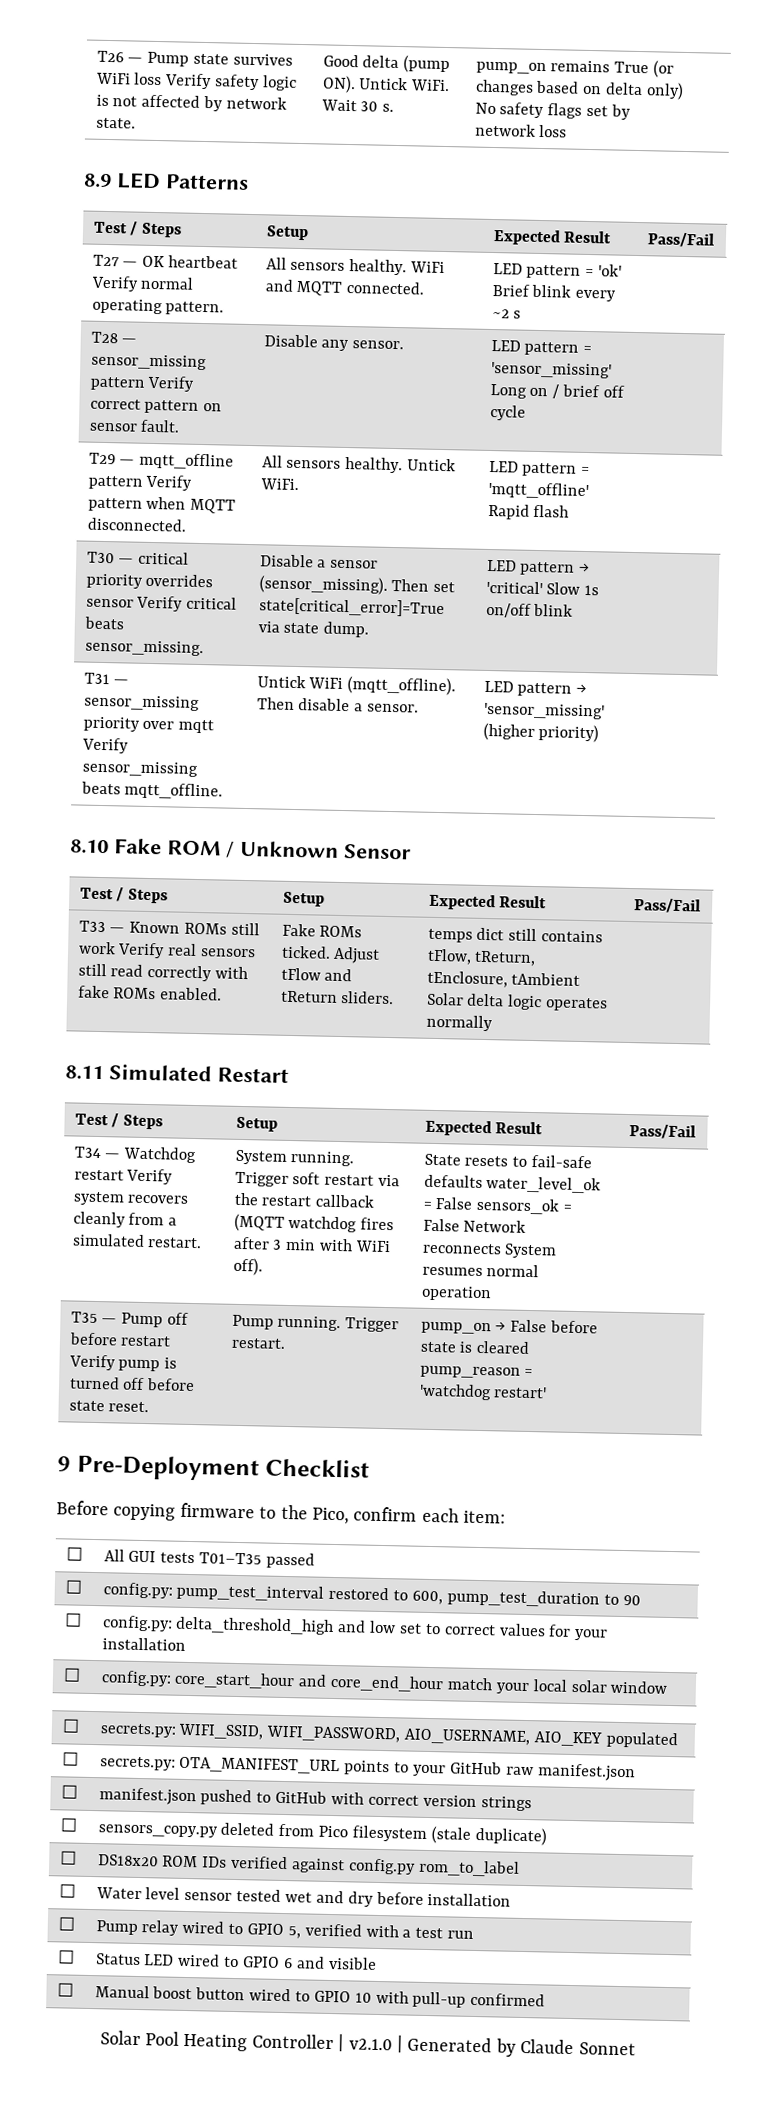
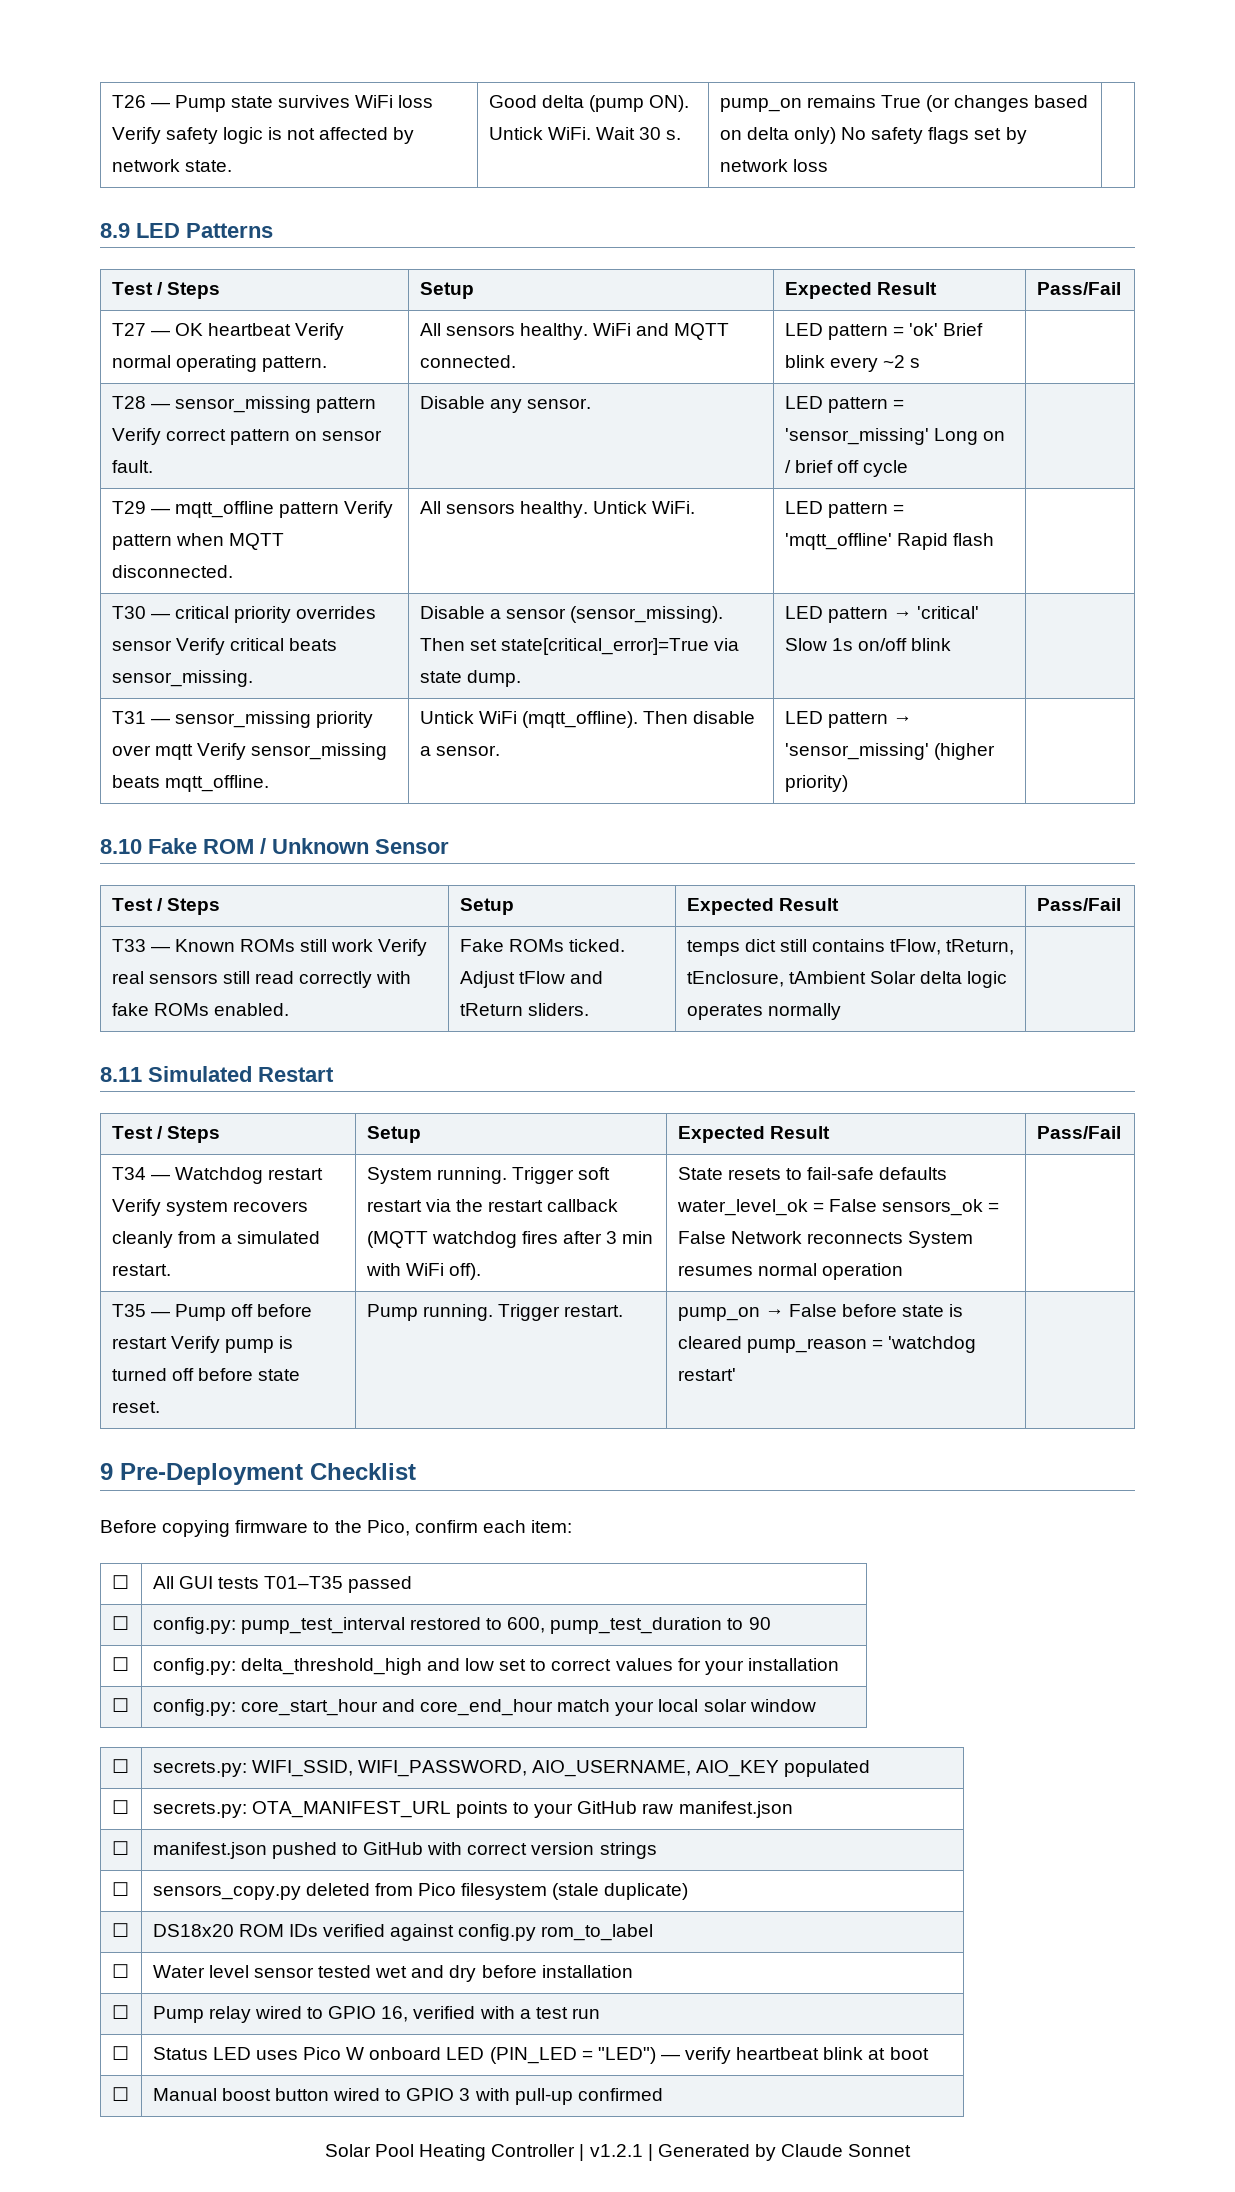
- ☐ | Pump relay wired to GPIO 5, verified with a test run
+ ☐ | Pump relay wired to GPIO 16, verified with a test run
- ☐ | Status LED wired to GPIO 6 and visible
+ ☐ | Status LED uses Pico W onboard LED (PIN_LED = "LED") — verify heartbeat blink at boot
- ☐ | Manual boost button wired to GPIO 10 with pull-up confirmed
+ ☐ | Manual boost button wired to GPIO 3 with pull-up confirmed
- Solar Pool Heating Controller | v2.1.0 | Generated by Claude Sonnet
+ Solar Pool Heating Controller | v1.2.1 | Generated by Claude Sonnet

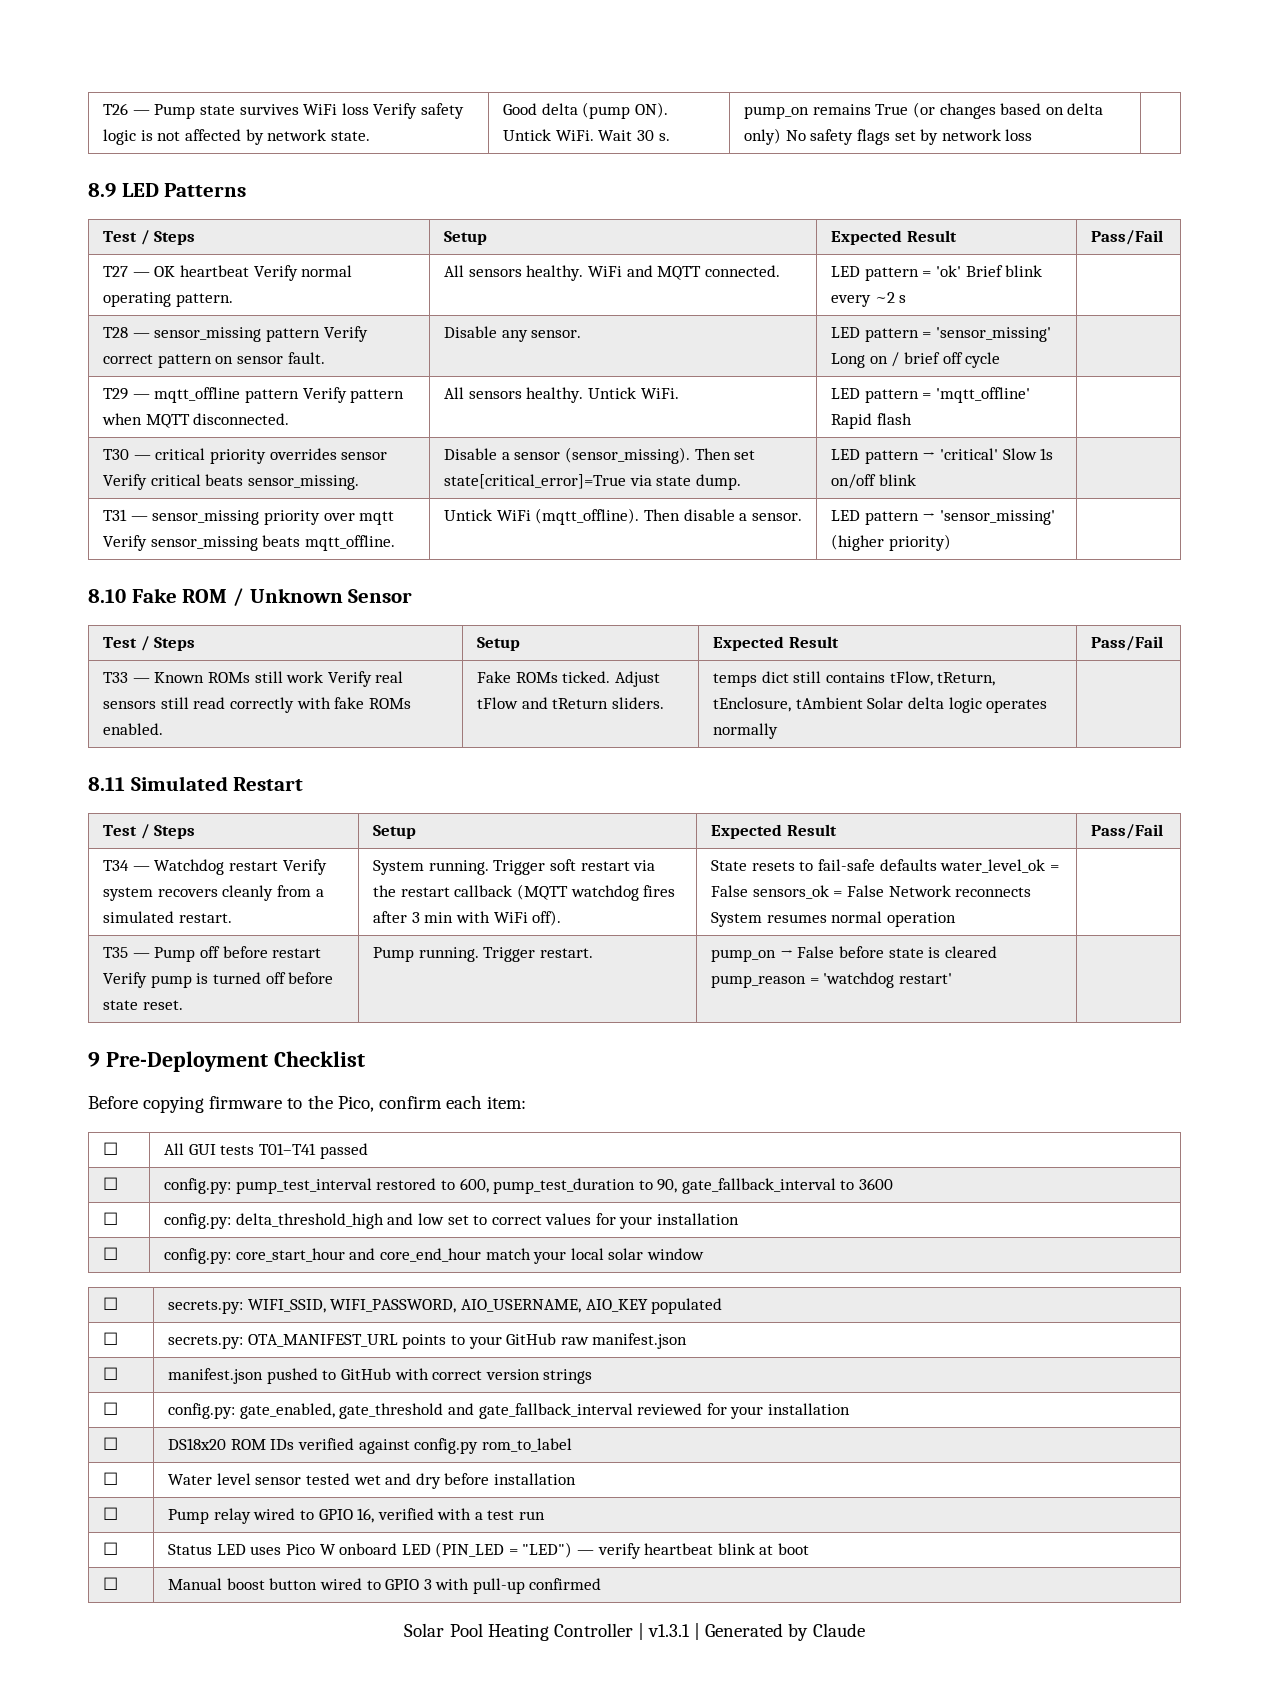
- ☐ | All GUI tests T01–T35 passed
+ ☐ | All GUI tests T01–T41 passed
- ☐ | config.py: pump_test_interval restored to 600, pump_test_duration to 90
+ ☐ | config.py: pump_test_interval restored to 600, pump_test_duration to 90, gate_fallback_interval to 3600
- ☐ | sensors_copy.py deleted from Pico filesystem (stale duplicate)
+ ☐ | config.py: gate_enabled, gate_threshold and gate_fallback_interval reviewed for your installation
- Solar Pool Heating Controller | v1.2.1 | Generated by Claude Sonnet
+ Solar Pool Heating Controller | v1.3.1 | Generated by Claude

